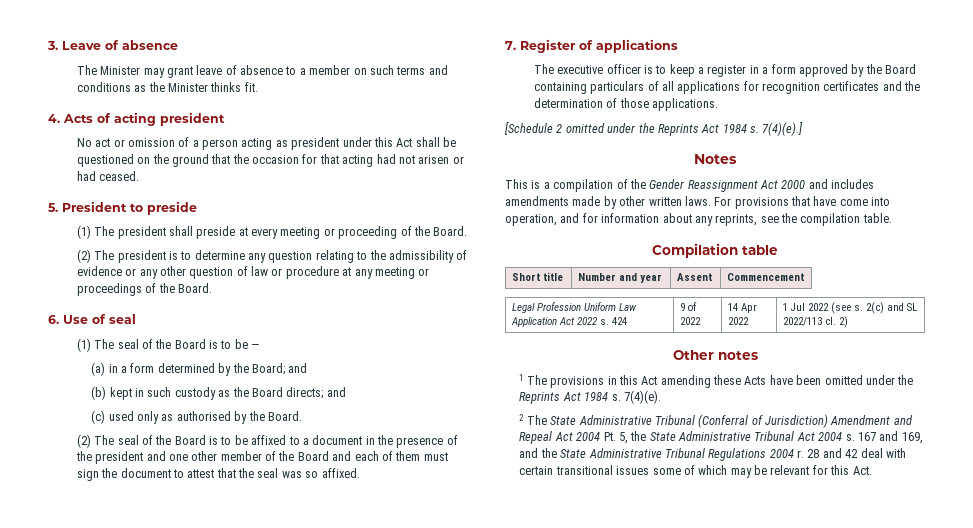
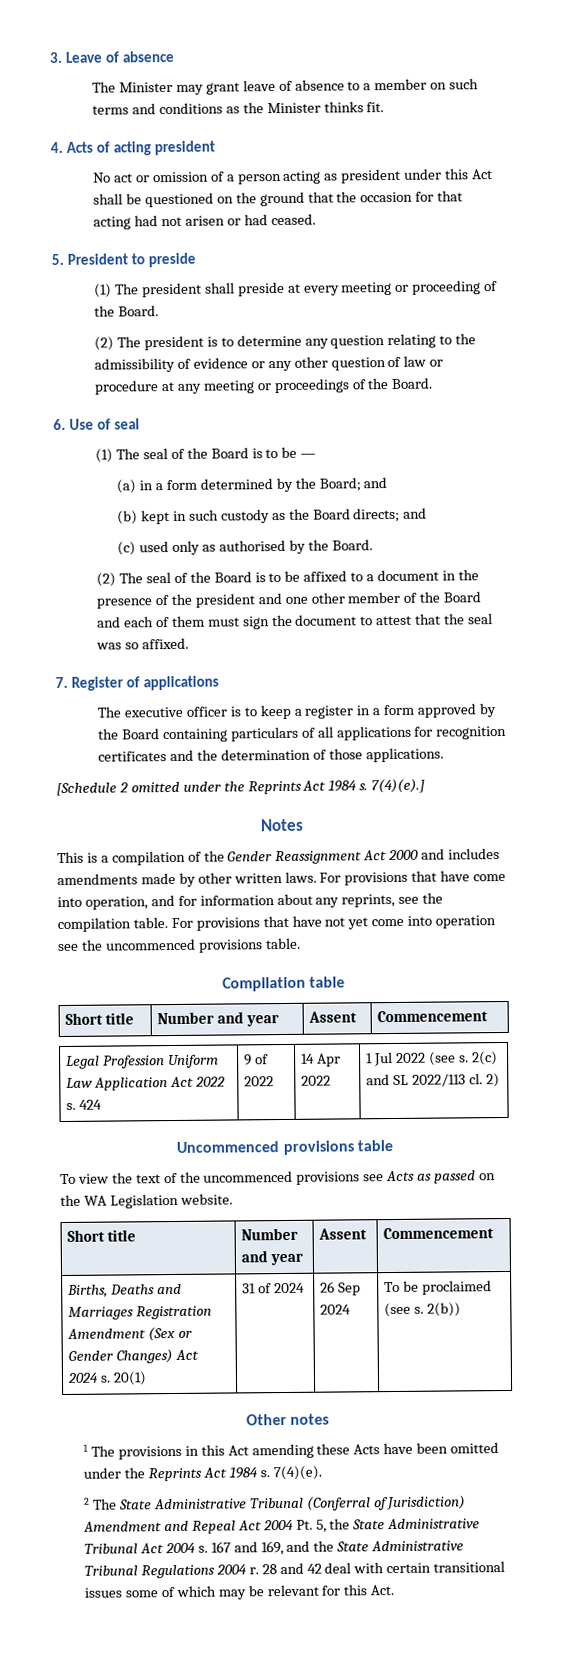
+ For provisions that have not yet come into operation see the uncommenced provisions table.
+ Uncommenced provisions table
+ To view the text of the uncommenced provisions see Acts as passed on the WA Legislation website.
+ Short title | Number and year | Assent | Commencement
+ Births, Deaths and Marriages Registration Amendment (Sex or Gender Changes) Act 2024 s. 20(1) | 31 of 2024 | 26 Sep 2024 | To be proclaimed (see s. 2(b))

